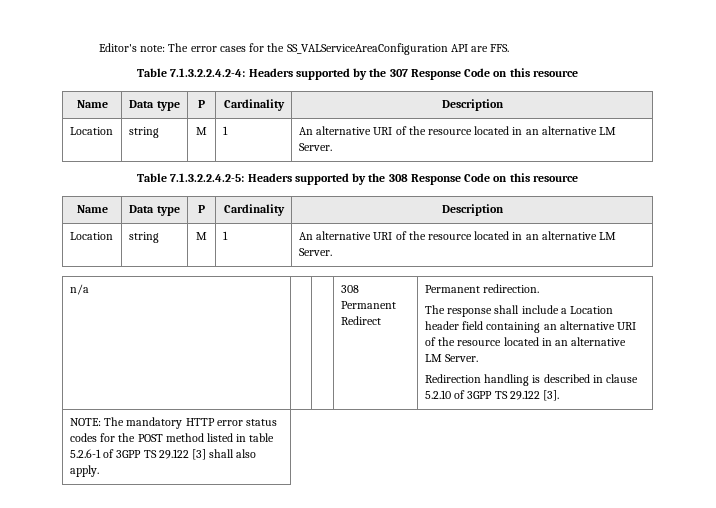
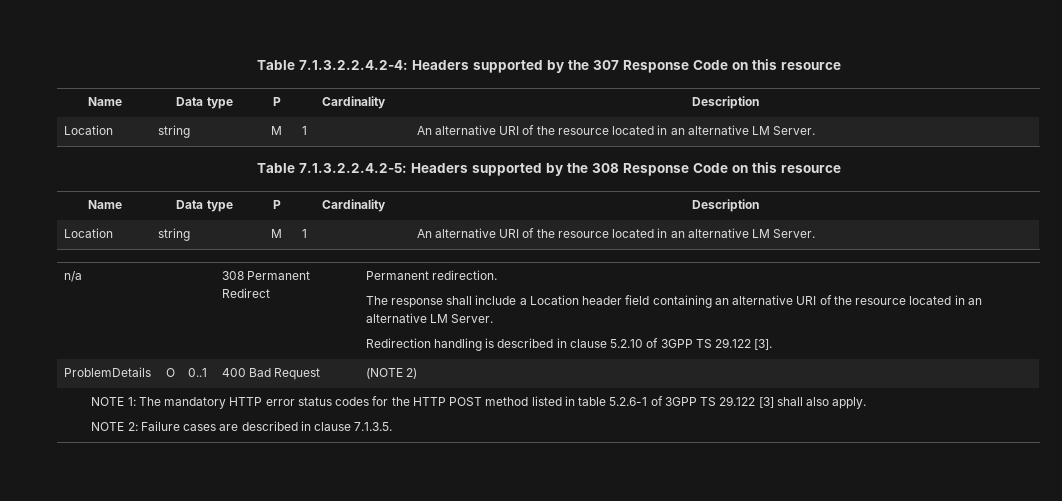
- Editor's note: The error cases for the SS_VALServiceAreaConfiguration API are FFS.
- NOTE: The mandatory HTTP error status codes for the POST method listed in table 5.2.6-1 of 3GPP TS 29.122 [3] shall also apply.
+ ProblemDetails | O | 0..1 | 400 Bad Request | (NOTE 2)
+ NOTE 1: The mandatory HTTP error status codes for the HTTP POST method listed in table 5.2.6-1 of 3GPP TS 29.122 [3] shall also apply.
+ NOTE 2: Failure cases are described in clause 7.1.3.5.

